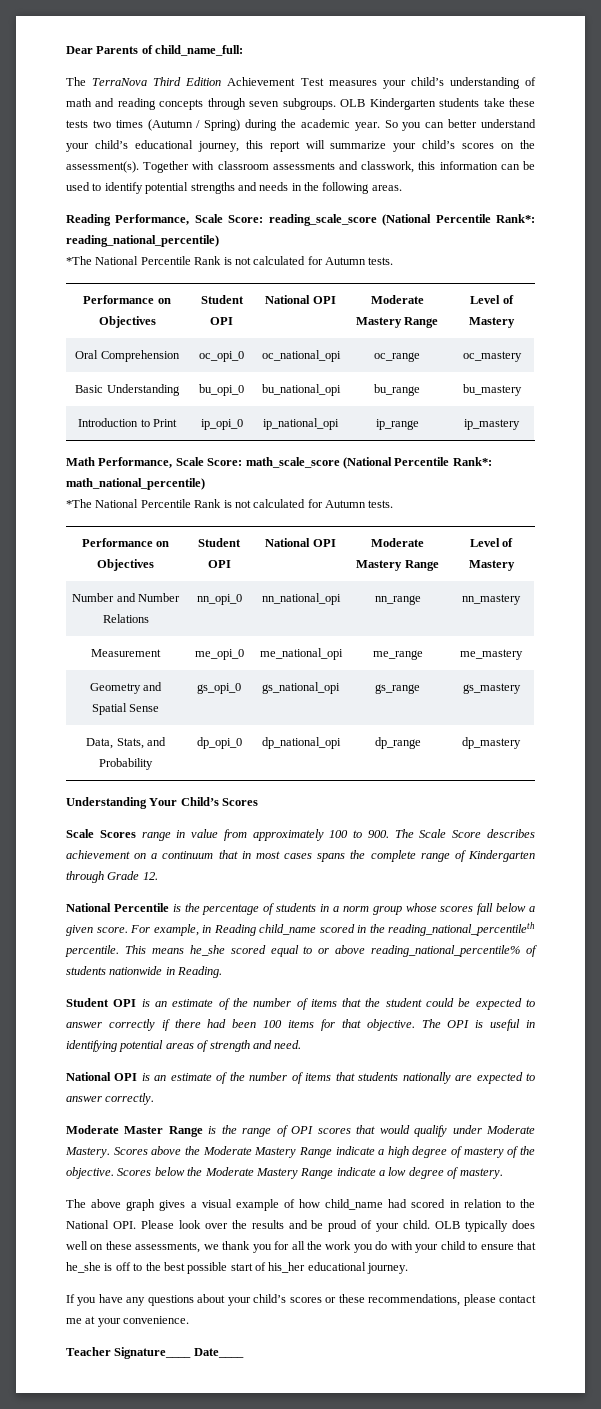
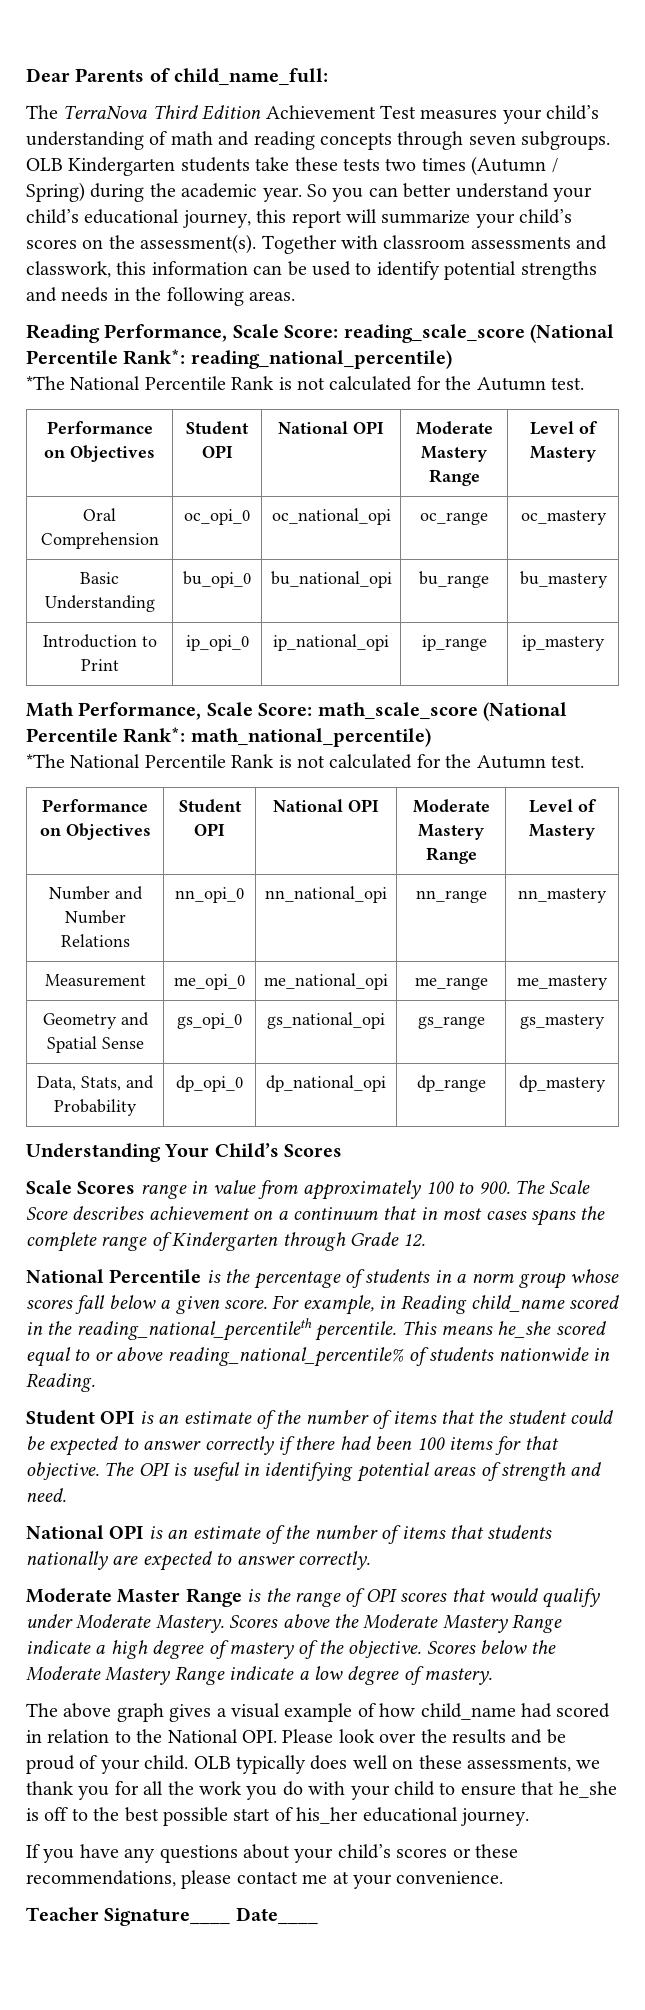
  Reading Performance, Scale Score: reading_scale_score (National Percentile Rank*: reading_national_percentile)
- *The National Percentile Rank is not calculated for Autumn tests.
+ *The National Percentile Rank is not calculated for the Autumn test.
  Math Performance, Scale Score: math_scale_score (National Percentile Rank*: math_national_percentile)
- *The National Percentile Rank is not calculated for Autumn tests.
+ *The National Percentile Rank is not calculated for the Autumn test.

